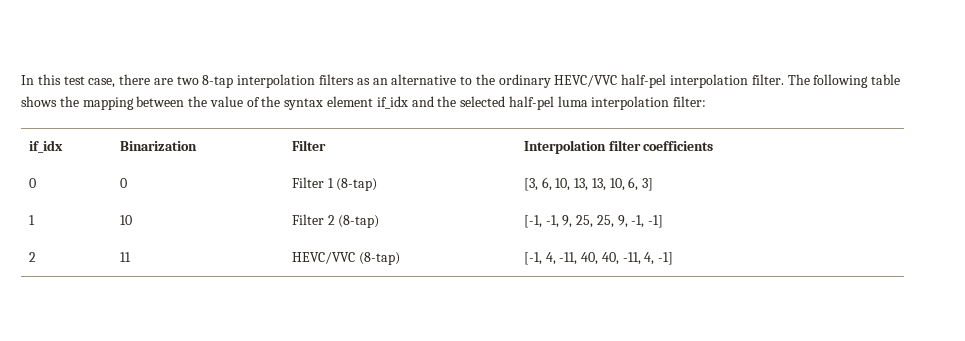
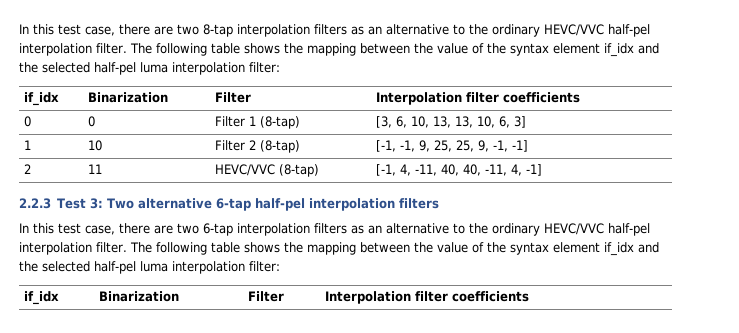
+ 2.2.3 Test 3: Two alternative 6-tap half-pel interpolation filters
+ In this test case, there are two 6-tap interpolation filters as an alternative to the ordinary HEVC/VVC half-pel interpolation filter. The following table shows the mapping between the value of the syntax element if_idx and the selected half-pel luma interpolation filter:
+ if_idx | Binarization | Filter | Interpolation filter coefficients

